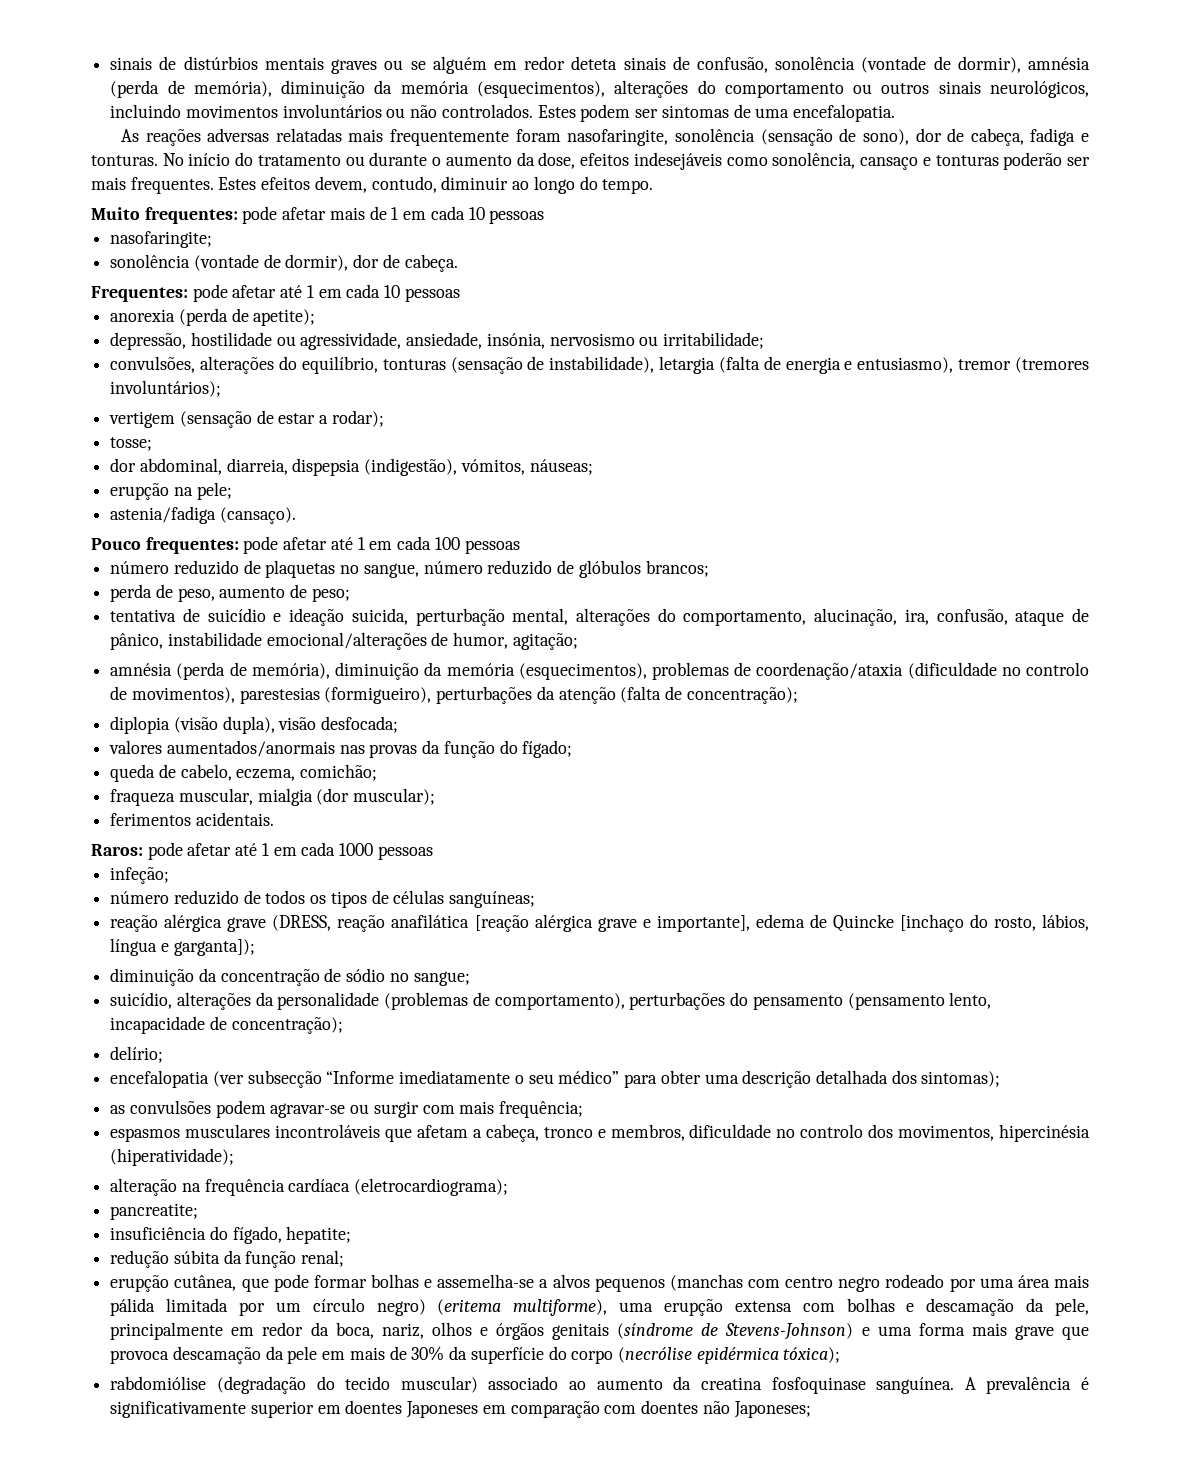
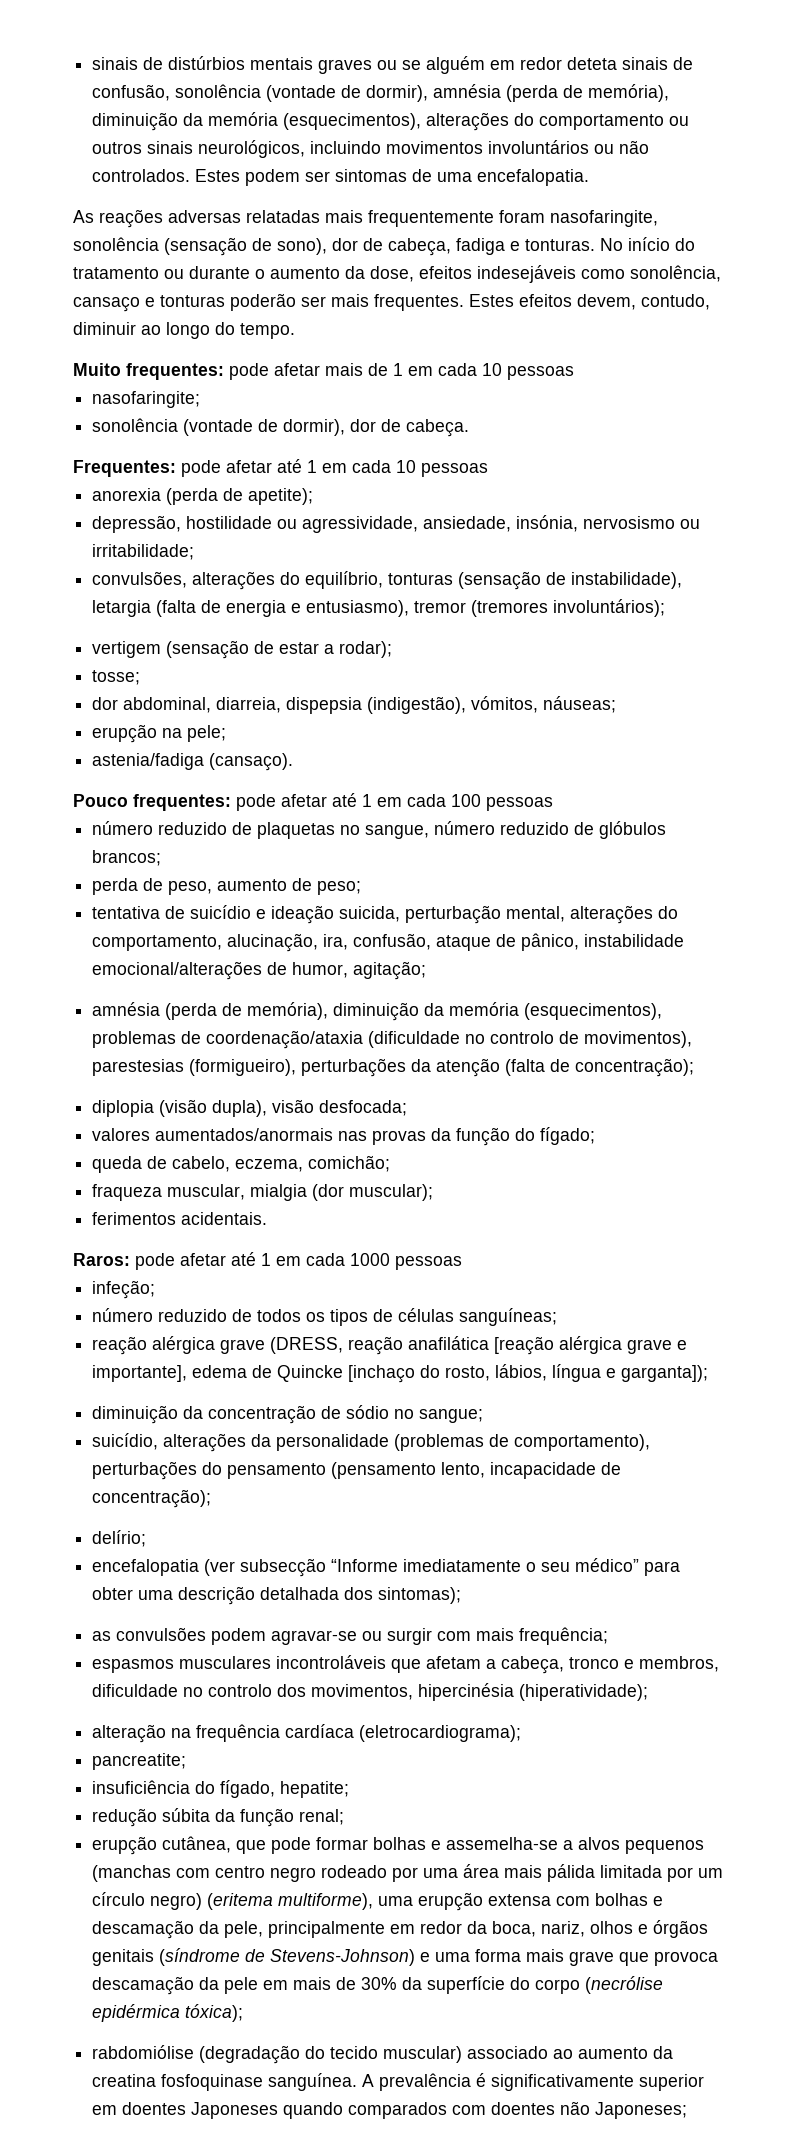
- A prevalência é significativamente superior em doentes Japoneses em comparação com doentes não Japoneses;
+ A prevalência é significativamente superior em doentes Japoneses quando comparados com doentes não Japoneses;

